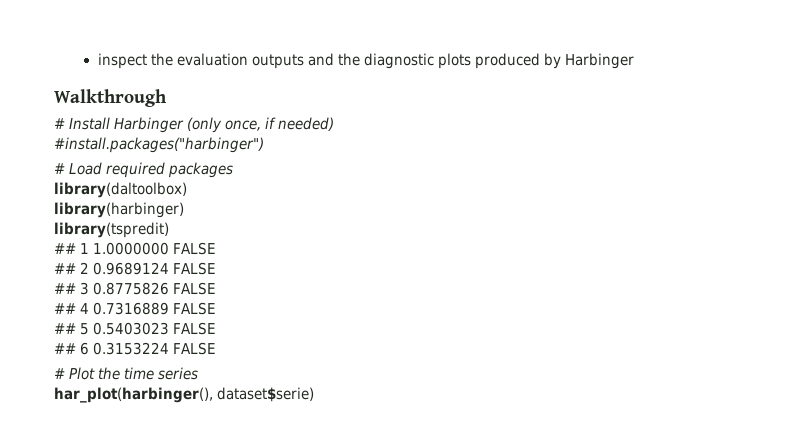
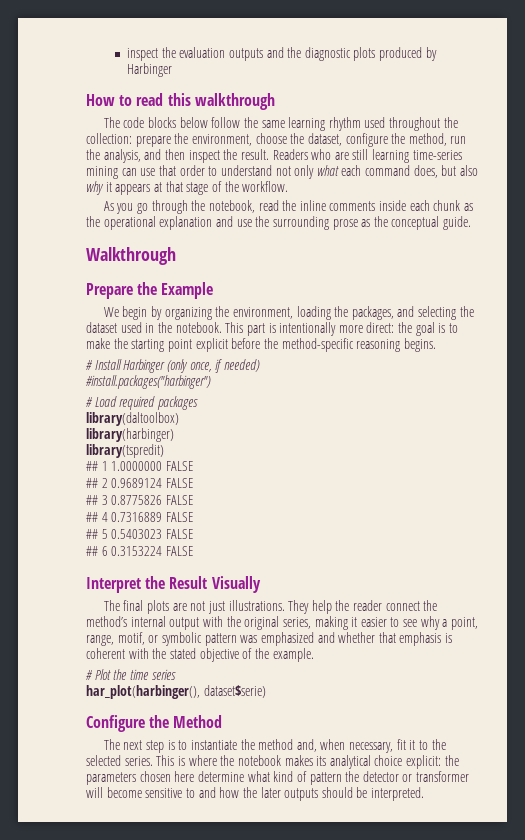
+ How to read this walkthrough
+ The code blocks below follow the same learning rhythm used throughout the collection: prepare the environment, choose the dataset, configure the method, run the analysis, and then inspect the result. Readers who are still learning time-series mining can use that order to understand not only what each command does, but also why it appears at that stage of the workflow.
+ As you go through the notebook, read the inline comments inside each chunk as the operational explanation and use the surrounding prose as the conceptual guide.
  Walkthrough
+ Prepare the Example
+ We begin by organizing the environment, loading the packages, and selecting the dataset used in the notebook. This part is intentionally more direct: the goal is to make the starting point explicit before the method-specific reasoning begins.
+ Interpret the Result Visually
+ The final plots are not just illustrations. They help the reader connect the method’s internal output with the original series, making it easier to see why a point, range, motif, or symbolic pattern was emphasized and whether that emphasis is coherent with the stated objective of the example.
+ Configure the Method
+ The next step is to instantiate the method and, when necessary, fit it to the selected series. This is where the notebook makes its analytical choice explicit: the parameters chosen here determine what kind of pattern the detector or transformer will become sensitive to and how the later outputs should be interpreted.

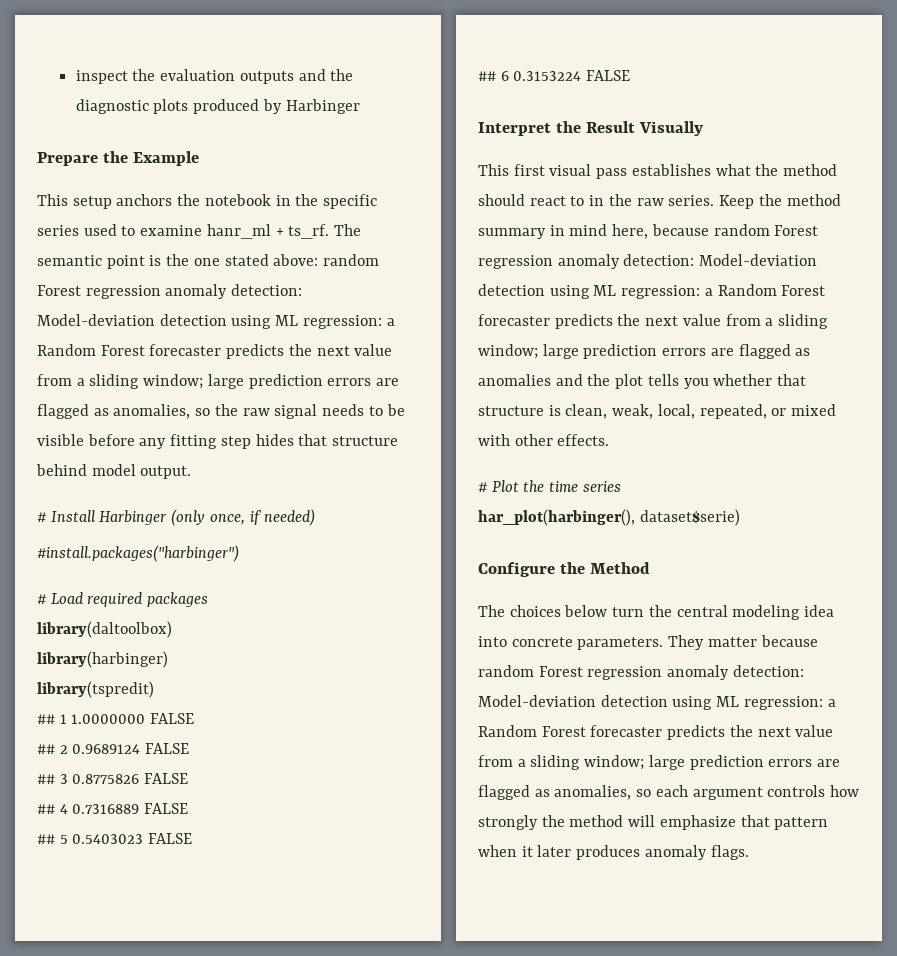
- How to read this walkthrough
- The code blocks below follow the same learning rhythm used throughout the collection: prepare the environment, choose the dataset, configure the method, run the analysis, and then inspect the result. Readers who are still learning time-series mining can use that order to understand not only what each command does, but also why it appears at that stage of the workflow.
- As you go through the notebook, read the inline comments inside each chunk as the operational explanation and use the surrounding prose as the conceptual guide.
- Walkthrough
  Prepare the Example
- We begin by organizing the environment, loading the packages, and selecting the dataset used in the notebook. This part is intentionally more direct: the goal is to make the starting point explicit before the method-specific reasoning begins.
+ This setup anchors the notebook in the specific series used to examine hanr_ml + ts_rf. The semantic point is the one stated above: random Forest regression anomaly detection: Model-deviation detection using ML regression: a Random Forest forecaster predicts the next value from a sliding window; large prediction errors are flagged as anomalies, so the raw signal needs to be visible before any fitting step hides that structure behind model output.
- The final plots are not just illustrations. They help the reader connect the method’s internal output with the original series, making it easier to see why a point, range, motif, or symbolic pattern was emphasized and whether that emphasis is coherent with the stated objective of the example.
+ This first visual pass establishes what the method should react to in the raw series. Keep the method summary in mind here, because random Forest regression anomaly detection: Model-deviation detection using ML regression: a Random Forest forecaster predicts the next value from a sliding window; large prediction errors are flagged as anomalies and the plot tells you whether that structure is clean, weak, local, repeated, or mixed with other effects.
- The next step is to instantiate the method and, when necessary, fit it to the selected series. This is where the notebook makes its analytical choice explicit: the parameters chosen here determine what kind of pattern the detector or transformer will become sensitive to and how the later outputs should be interpreted.
+ The choices below turn the central modeling idea into concrete parameters. They matter because random Forest regression anomaly detection: Model-deviation detection using ML regression: a Random Forest forecaster predicts the next value from a sliding window; large prediction errors are flagged as anomalies, so each argument controls how strongly the method will emphasize that pattern when it later produces anomaly flags.

